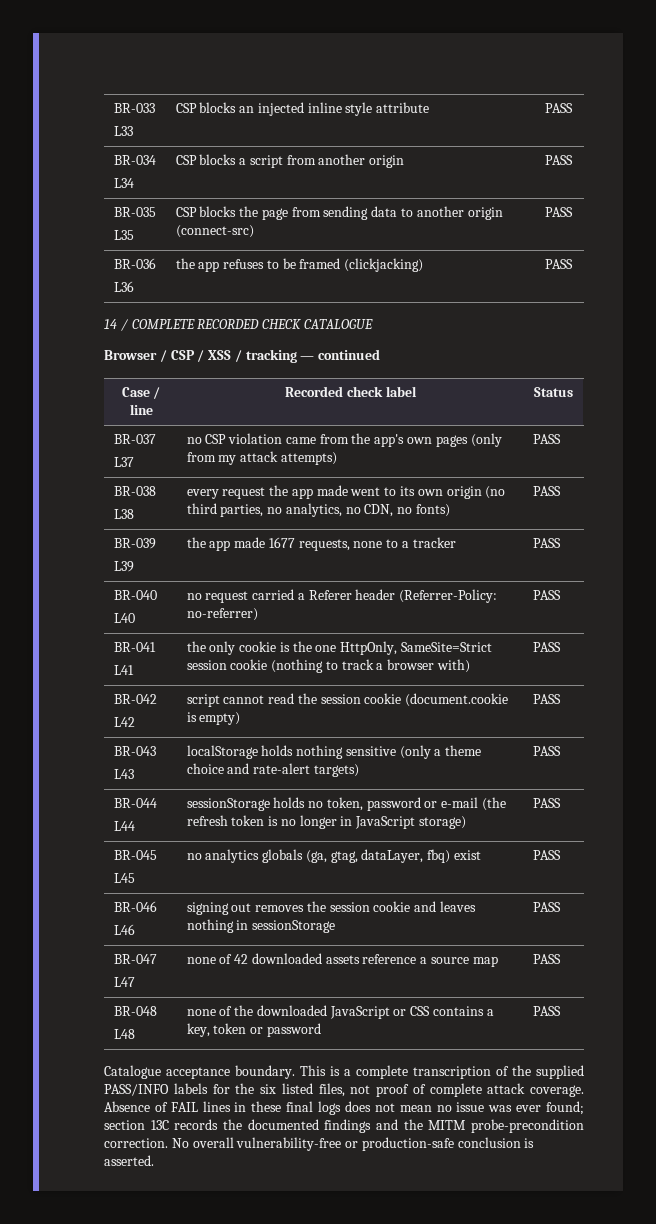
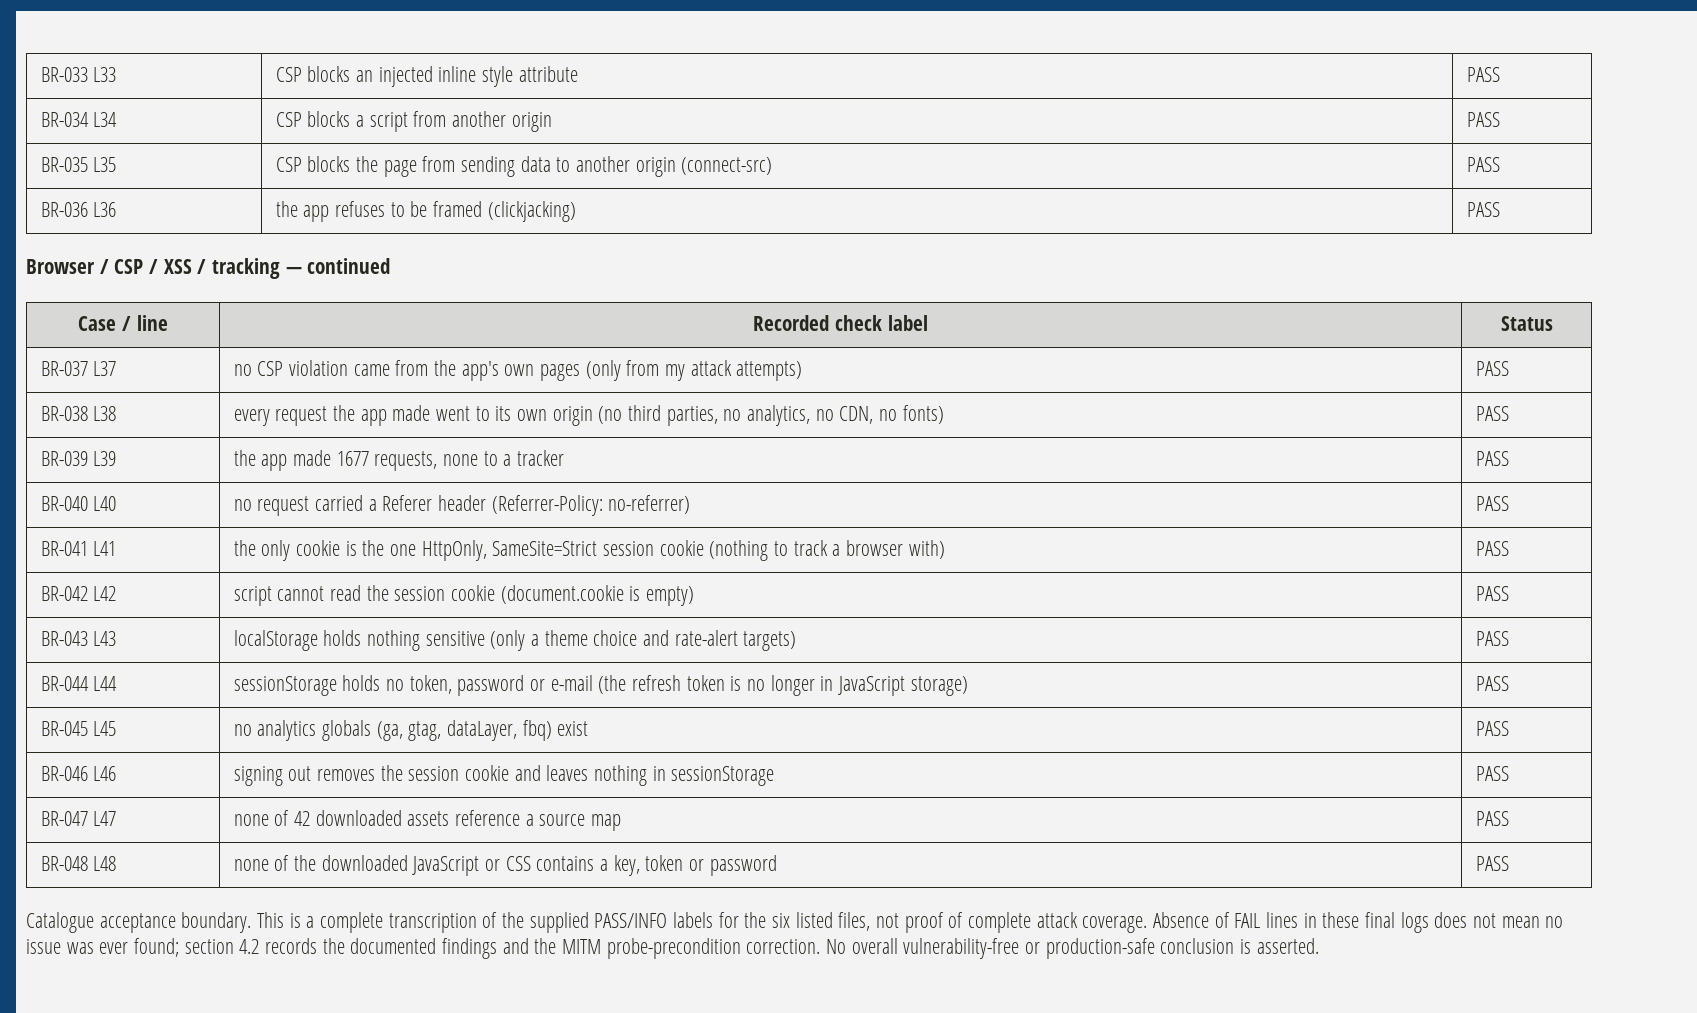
- BR-033
- L33 | CSP blocks an injected inline style attribute | PASS
+ BR-033 L33 | CSP blocks an injected inline style attribute | PASS
- BR-034
- L34 | CSP blocks a script from another origin | PASS
+ BR-034 L34 | CSP blocks a script from another origin | PASS
- BR-035
- L35 | CSP blocks the page from sending data to another origin (connect-src) | PASS
+ BR-035 L35 | CSP blocks the page from sending data to another origin (connect-src) | PASS
- BR-036
- L36 | the app refuses to be framed (clickjacking) | PASS
+ BR-036 L36 | the app refuses to be framed (clickjacking) | PASS
- 14 / COMPLETE RECORDED CHECK CATALOGUE
- BR-037
- L37 | no CSP violation came from the app's own pages (only from my attack attempts) | PASS
+ BR-037 L37 | no CSP violation came from the app's own pages (only from my attack attempts) | PASS
- BR-038
- L38 | every request the app made went to its own origin (no third parties, no analytics, no CDN, no fonts) | PASS
+ BR-038 L38 | every request the app made went to its own origin (no third parties, no analytics, no CDN, no fonts) | PASS
- BR-039
- L39 | the app made 1677 requests, none to a tracker | PASS
+ BR-039 L39 | the app made 1677 requests, none to a tracker | PASS
- BR-040
- L40 | no request carried a Referer header (Referrer-Policy: no-referrer) | PASS
+ BR-040 L40 | no request carried a Referer header (Referrer-Policy: no-referrer) | PASS
- BR-041
- L41 | the only cookie is the one HttpOnly, SameSite=Strict session cookie (nothing to track a browser with) | PASS
+ BR-041 L41 | the only cookie is the one HttpOnly, SameSite=Strict session cookie (nothing to track a browser with) | PASS
- BR-042
- L42 | script cannot read the session cookie (document.cookie is empty) | PASS
+ BR-042 L42 | script cannot read the session cookie (document.cookie is empty) | PASS
- BR-043
- L43 | localStorage holds nothing sensitive (only a theme choice and rate-alert targets) | PASS
+ BR-043 L43 | localStorage holds nothing sensitive (only a theme choice and rate-alert targets) | PASS
- BR-044
- L44 | sessionStorage holds no token, password or e-mail (the refresh token is no longer in JavaScript storage) | PASS
+ BR-044 L44 | sessionStorage holds no token, password or e-mail (the refresh token is no longer in JavaScript storage) | PASS
- BR-045
- L45 | no analytics globals (ga, gtag, dataLayer, fbq) exist | PASS
+ BR-045 L45 | no analytics globals (ga, gtag, dataLayer, fbq) exist | PASS
- BR-046
- L46 | signing out removes the session cookie and leaves nothing in sessionStorage | PASS
+ BR-046 L46 | signing out removes the session cookie and leaves nothing in sessionStorage | PASS
- BR-047
- L47 | none of 42 downloaded assets reference a source map | PASS
+ BR-047 L47 | none of 42 downloaded assets reference a source map | PASS
- BR-048
- L48 | none of the downloaded JavaScript or CSS contains a key, token or password | PASS
+ BR-048 L48 | none of the downloaded JavaScript or CSS contains a key, token or password | PASS
- Absence of FAIL lines in these final logs does not mean no issue was ever found; section 13C records the documented findings and the MITM probe-precondition correction.
+ Absence of FAIL lines in these final logs does not mean no issue was ever found; section 4.2 records the documented findings and the MITM probe-precondition correction.

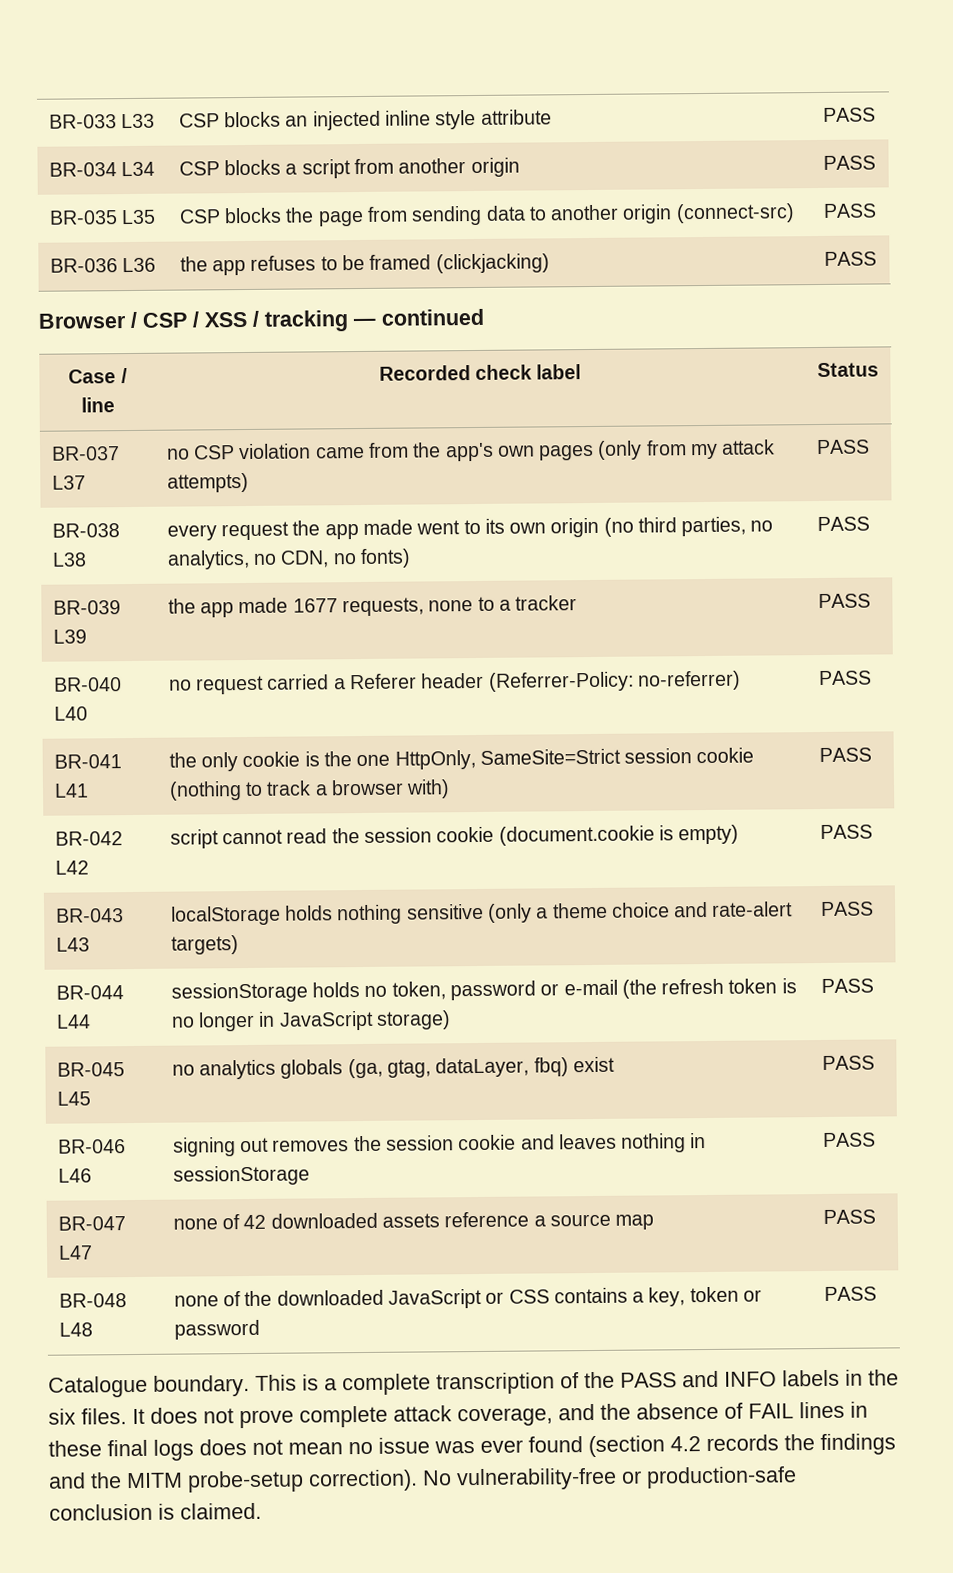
- Catalogue acceptance boundary.
+ Catalogue boundary.
- This is a complete transcription of the supplied PASS/INFO labels for the six listed files, not proof of complete attack coverage. Absence of FAIL lines in these final logs does not mean no issue was ever found; section 4.2 records the documented findings and the MITM probe-precondition correction. No overall vulnerability-free or production-safe conclusion is asserted.
+ This is a complete transcription of the PASS and INFO labels in the six files. It does not prove complete attack coverage, and the absence of FAIL lines in these final logs does not mean no issue was ever found (section 4.2 records the findings and the MITM probe-setup correction). No vulnerability-free or production-safe conclusion is claimed.

